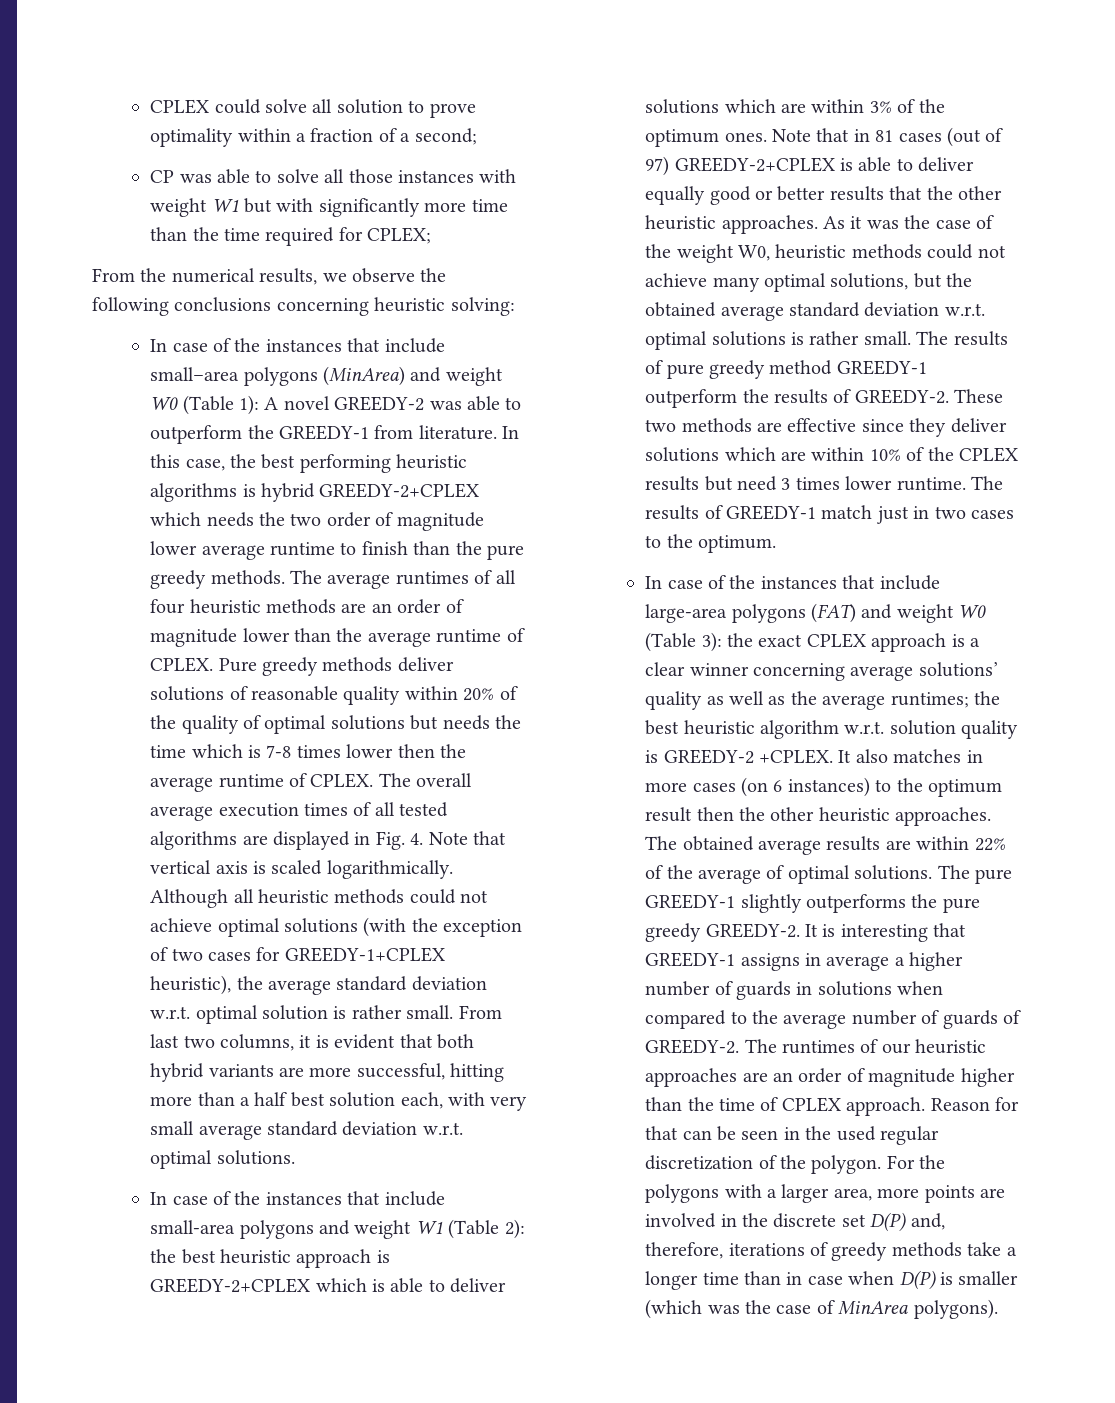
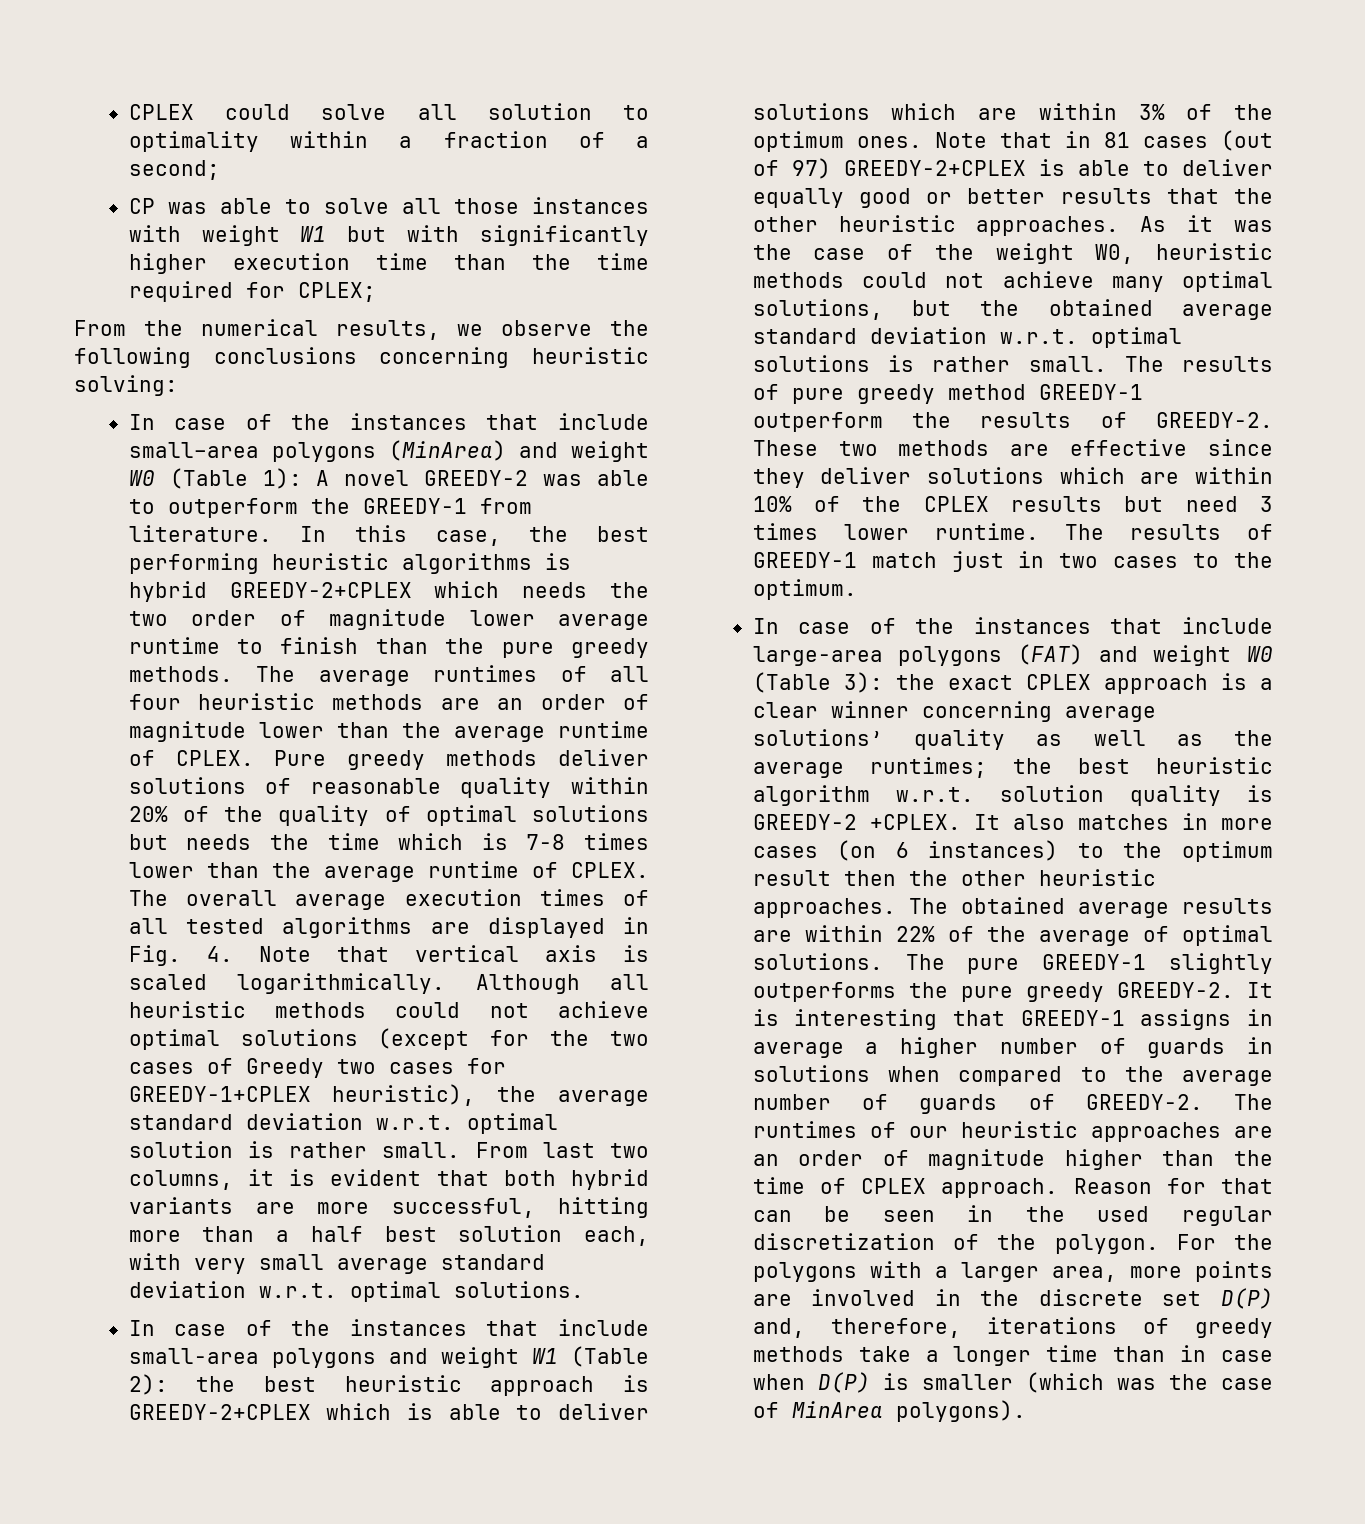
- CPLEX could solve all solution to prove optimality within a fraction of a second;
+ CPLEX could solve all solution to optimality within a fraction of a second;
- CP was able to solve all those instances with weight W1 but with significantly more time than the time required for CPLEX;
+ CP was able to solve all those instances with weight W1 but with significantly higher execution time than the time required for CPLEX;
- Pure greedy methods deliver solutions of reasonable quality within 20% of the quality of optimal solutions but needs the time which is 7-8 times lower then the average runtime of CPLEX.
+ Pure greedy methods deliver solutions of reasonable quality within 20% of the quality of optimal solutions but needs the time which is 7-8 times lower than the average runtime of CPLEX.
- Although all heuristic methods could not achieve optimal solutions (with the exception of two cases for GREEDY-1+CPLEX heuristic), the average standard deviation w.r.t. optimal solution is rather small.
+ Although all heuristic methods could not achieve optimal solutions (except for the two cases of Greedy two cases for GREEDY-1+CPLEX heuristic), the average standard deviation w.r.t. optimal solution is rather small.

